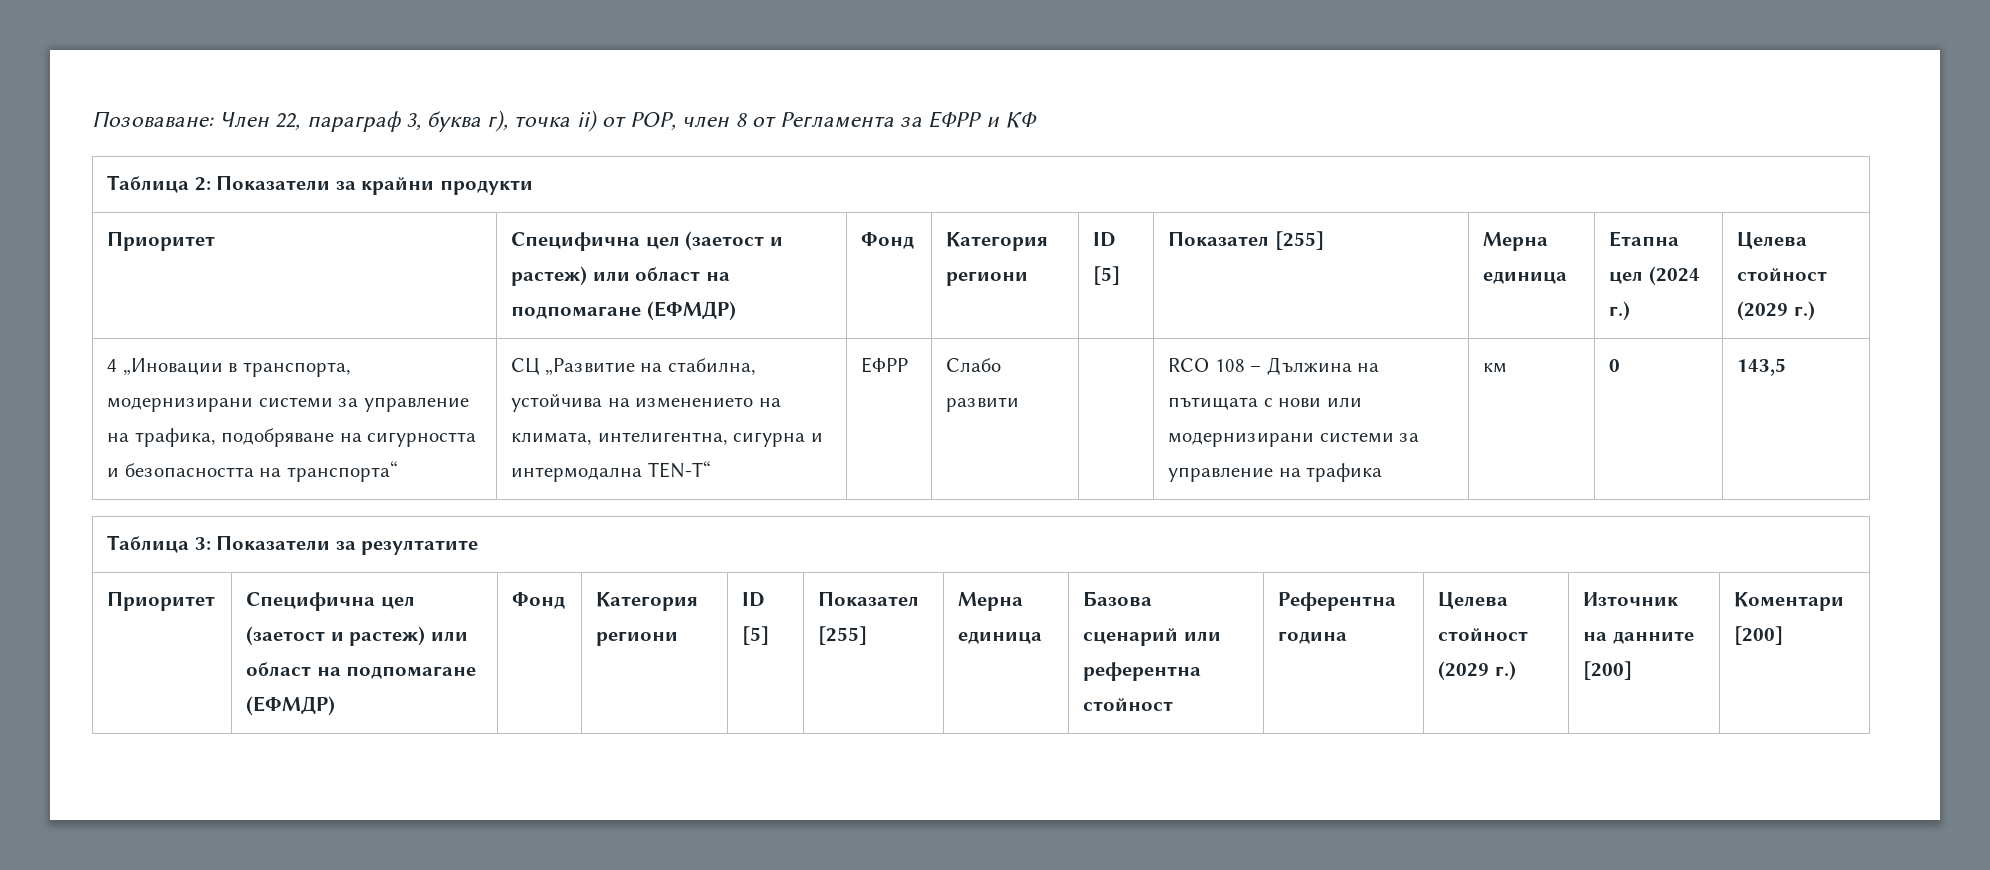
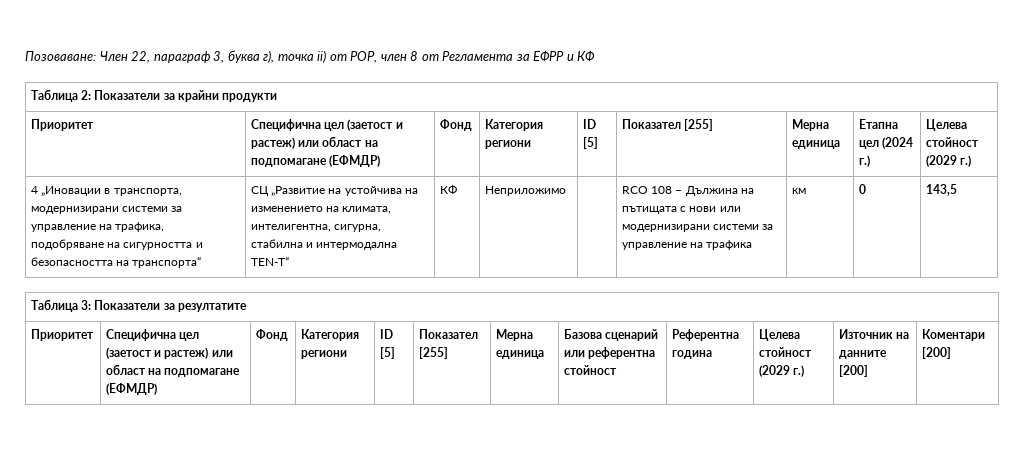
- СЦ „Развитие на стабилна, устойчива на изменението на климата, интелигентна, сигурна и интермодална TEN-T“
+ СЦ „Развитие на устойчива на изменението на климата, интелигентна, сигурна, стабилна и интермодална TEN-T“
- ЕФРР | Слабо развити
+ КФ | Неприложимо

